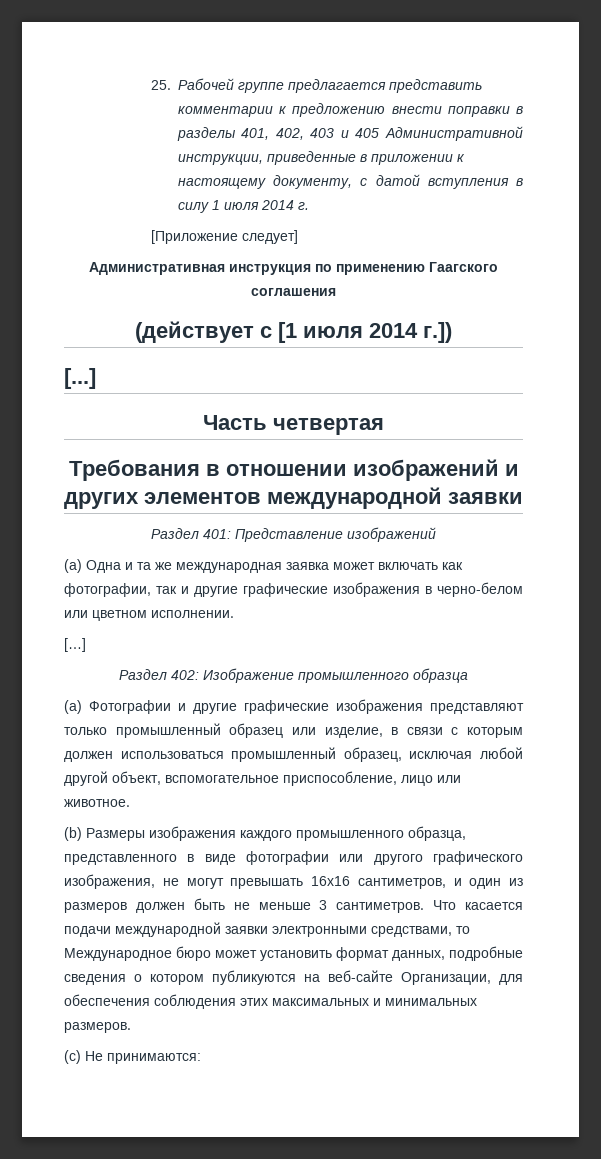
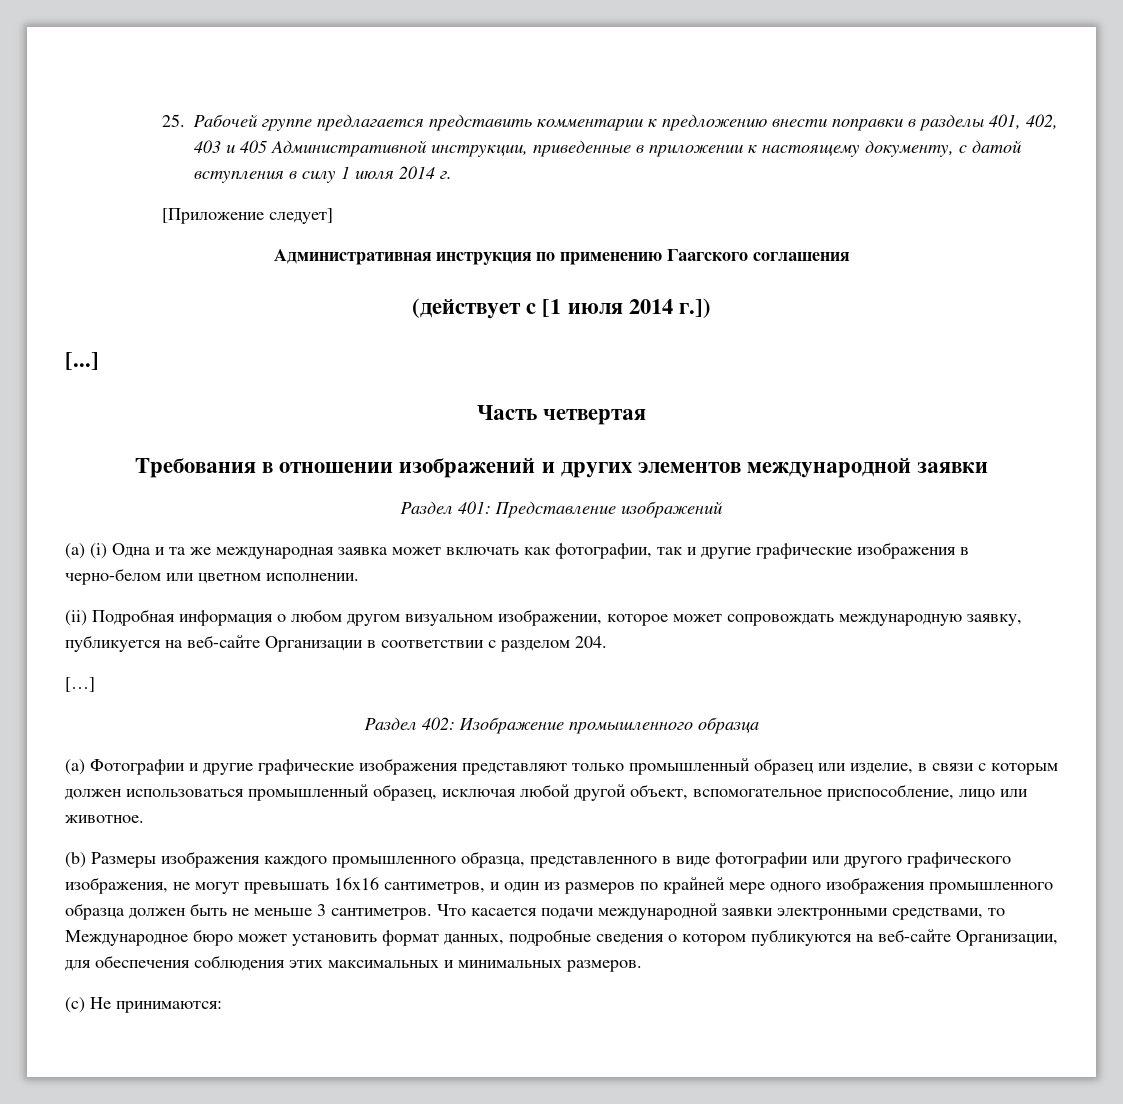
- (a) Одна и та же международная заявка может включать как фотографии, так и другие графические изображения в черно-белом или цветном исполнении.
+ (a) (i) Одна и та же международная заявка может включать как фотографии, так и другие графические изображения в черно-белом или цветном исполнении.
+ (ii) Подробная информация о любом другом визуальном изображении, которое может сопровождать международную заявку, публикуется на веб-сайте Организации в соответствии с разделом 204.
- (b) Размеры изображения каждого промышленного образца, представленного в виде фотографии или другого графического изображения, не могут превышать 16х16 сантиметров, и один из размеров должен быть не меньше 3 сантиметров.
+ (b) Размеры изображения каждого промышленного образца, представленного в виде фотографии или другого графического изображения, не могут превышать 16х16 сантиметров, и один из размеров по крайней мере одного изображения промышленного образца должен быть не меньше 3 сантиметров.

